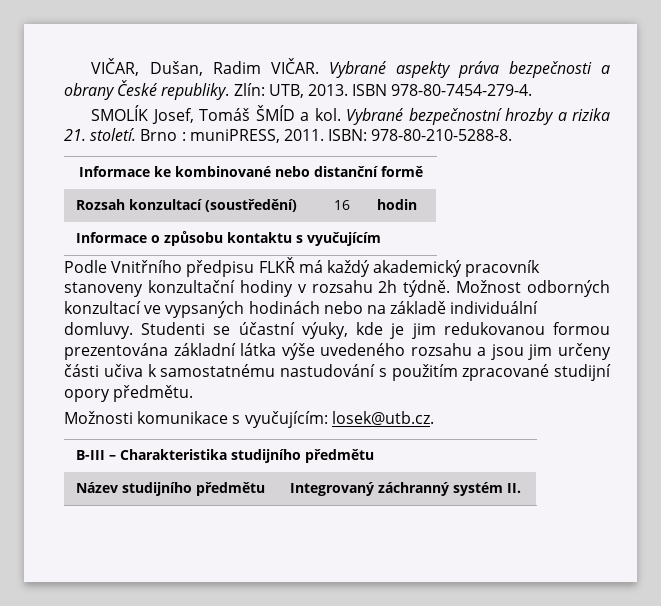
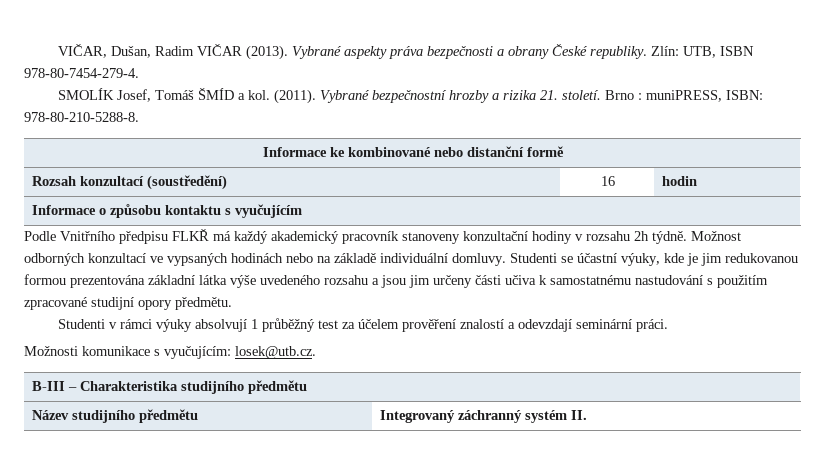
- VIČAR, Dušan, Radim VIČAR.
+ VIČAR, Dušan, Radim VIČAR (2013).
- Zlín: UTB, 2013. ISBN 978-80-7454-279-4.
+ Zlín: UTB, ISBN 978-80-7454-279-4.
+ (2011).
- Brno : muniPRESS, 2011. ISBN: 978-80-210-5288-8.
+ Brno : muniPRESS, ISBN: 978-80-210-5288-8.
+ Studenti v rámci výuky absolvují 1 průběžný test za účelem prověření znalostí a odevzdají seminární práci.

